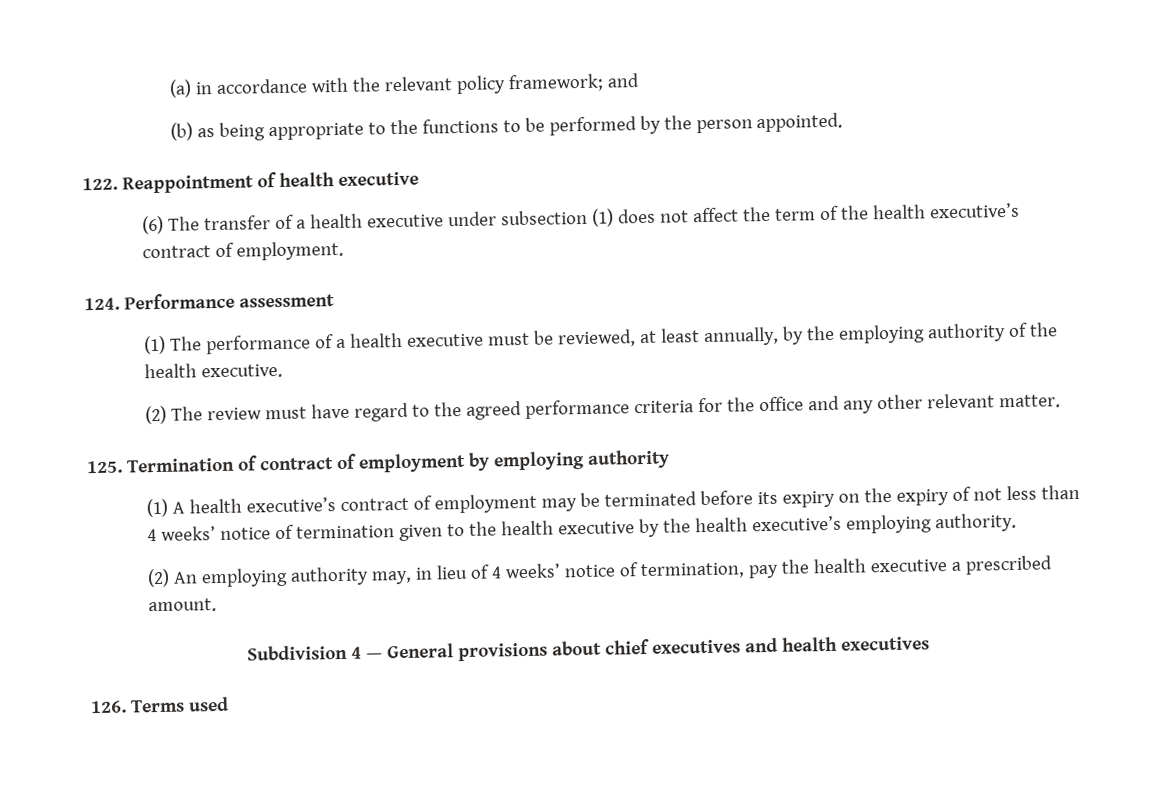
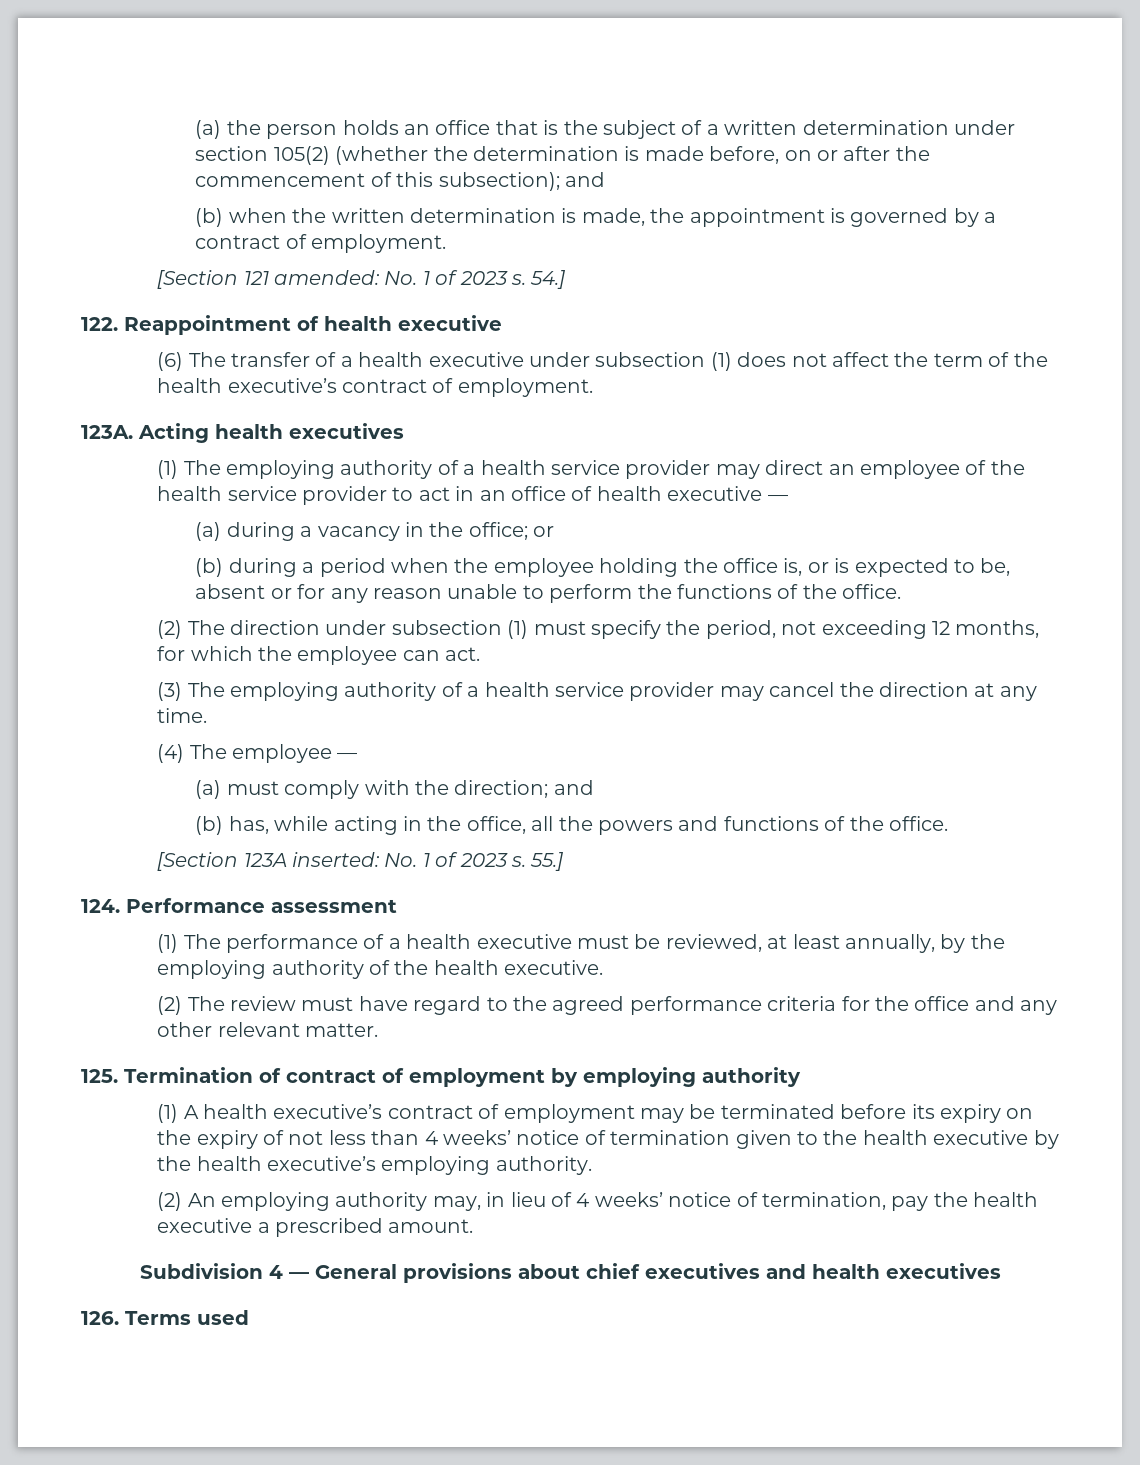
- (a) in accordance with the relevant policy framework; and
- (b) as being appropriate to the functions to be performed by the person appointed.
+ (a) the person holds an office that is the subject of a written determination under section 105(2) (whether the determination is made before, on or after the commencement of this subsection); and
+ (b) when the written determination is made, the appointment is governed by a contract of employment.
+ [Section 121 amended: No. 1 of 2023 s. 54.]
+ 123A. Acting health executives
+ (1) The employing authority of a health service provider may direct an employee of the health service provider to act in an office of health executive —
+ (a) during a vacancy in the office; or
+ (b) during a period when the employee holding the office is, or is expected to be, absent or for any reason unable to perform the functions of the office.
+ (2) The direction under subsection (1) must specify the period, not exceeding 12 months, for which the employee can act.
+ (3) The employing authority of a health service provider may cancel the direction at any time.
+ (4) The employee —
+ (a) must comply with the direction; and
+ (b) has, while acting in the office, all the powers and functions of the office.
+ [Section 123A inserted: No. 1 of 2023 s. 55.]

